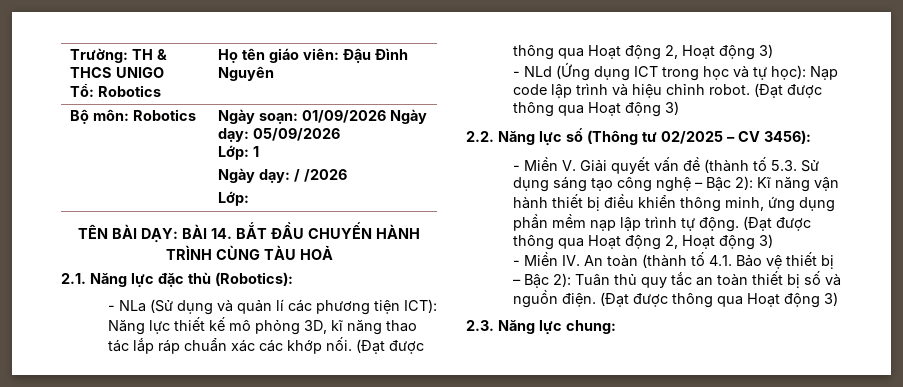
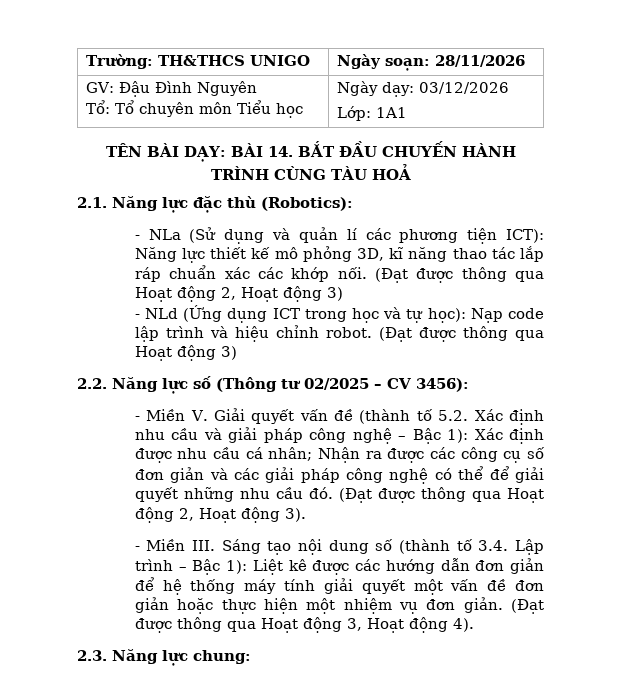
- Trường: TH & THCS UNIGO
- Tổ: Robotics | Họ tên giáo viên: Đậu Đình Nguyên
- Bộ môn: Robotics | Ngày soạn: 01/09/2026 Ngày dạy: 05/09/2026
- Lớp: 1
- Ngày dạy: / /2026
- Lớp:
+ Trường: TH&THCS UNIGO | Ngày soạn: 28/11/2026
+ GV: Đậu Đình Nguyên
+ Tổ: Tổ chuyên môn Tiểu học | Ngày dạy: 03/12/2026
+ Lớp: 1A1
- - Miền V. Giải quyết vấn đề (thành tố 5.3. Sử dụng sáng tạo công nghệ – Bậc 2): Kĩ năng vận hành thiết bị điều khiển thông minh, ứng dụng phần mềm nạp lập trình tự động. (Đạt được thông qua Hoạt động 2, Hoạt động 3)
- - Miền IV. An toàn (thành tố 4.1. Bảo vệ thiết bị – Bậc 2): Tuân thủ quy tắc an toàn thiết bị số và nguồn điện. (Đạt được thông qua Hoạt động 3)
+ - Miền V. Giải quyết vấn đề (thành tố 5.2. Xác định nhu cầu và giải pháp công nghệ – Bậc 1): Xác định được nhu cầu cá nhân; Nhận ra được các công cụ số đơn giản và các giải pháp công nghệ có thể để giải quyết những nhu cầu đó. (Đạt được thông qua Hoạt động 2, Hoạt động 3).
+ - Miền III. Sáng tạo nội dung số (thành tố 3.4. Lập trình – Bậc 1): Liệt kê được các hướng dẫn đơn giản để hệ thống máy tính giải quyết một vấn đề đơn giản hoặc thực hiện một nhiệm vụ đơn giản. (Đạt được thông qua Hoạt động 3, Hoạt động 4).

